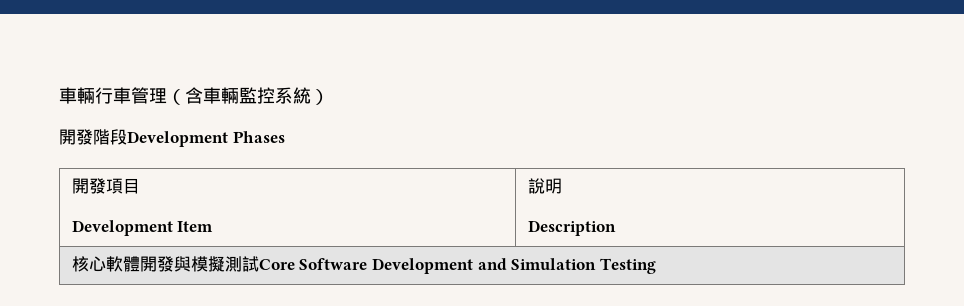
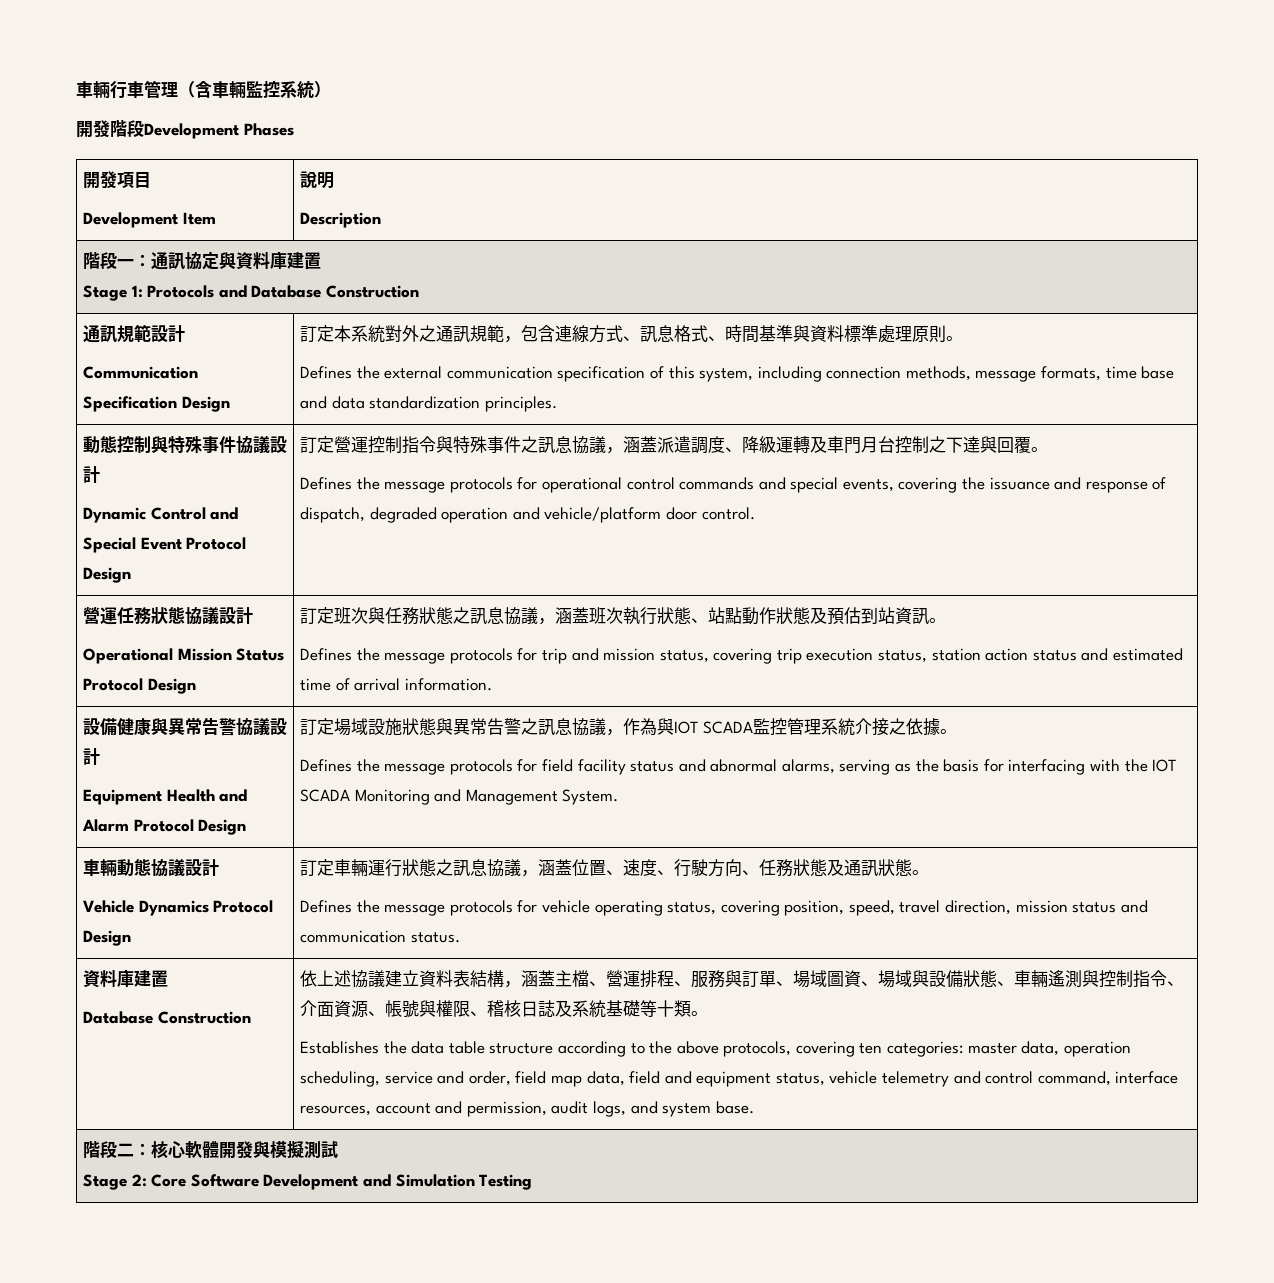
- 核心軟體開發與模擬測試Core Software Development and Simulation Testing
+ 階段一：通訊協定與資料庫建置
+ Stage 1: Protocols and Database Construction
+ 通訊規範設計
+ Communication Specification Design | 訂定本系統對外之通訊規範，包含連線方式、訊息格式、時間基準與資料標準處理原則。
+ Defines the external communication specification of this system, including connection methods, message formats, time base and data standardization principles.
+ 動態控制與特殊事件協議設計
+ Dynamic Control and Special Event Protocol Design | 訂定營運控制指令與特殊事件之訊息協議，涵蓋派遣調度、降級運轉及車門月台控制之下達與回覆。
+ Defines the message protocols for operational control commands and special events, covering the issuance and response of dispatch, degraded operation and vehicle/platform door control.
+ 營運任務狀態協議設計
+ Operational Mission Status Protocol Design | 訂定班次與任務狀態之訊息協議，涵蓋班次執行狀態、站點動作狀態及預估到站資訊。
+ Defines the message protocols for trip and mission status, covering trip execution status, station action status and estimated time of arrival information.
+ 設備健康與異常告警協議設計
+ Equipment Health and Alarm Protocol Design | 訂定場域設施狀態與異常告警之訊息協議，作為與IOT SCADA監控管理系統介接之依據。
+ Defines the message protocols for field facility status and abnormal alarms, serving as the basis for interfacing with the IOT SCADA Monitoring and Management System.
+ 車輛動態協議設計
+ Vehicle Dynamics Protocol Design | 訂定車輛運行狀態之訊息協議，涵蓋位置、速度、行駛方向、任務狀態及通訊狀態。
+ Defines the message protocols for vehicle operating status, covering position, speed, travel direction, mission status and communication status.
+ 資料庫建置
+ Database Construction | 依上述協議建立資料表結構，涵蓋主檔、營運排程、服務與訂單、場域圖資、場域與設備狀態、車輛遙測與控制指令、介面資源、帳號與權限、稽核日誌及系統基礎等十類。
+ Establishes the data table structure according to the above protocols, covering ten categories: master data, operation scheduling, service and order, field map data, field and equipment status, vehicle telemetry and control command, interface resources, account and permission, audit logs, and system base.
+ 階段二：核心軟體開發與模擬測試
+ Stage 2: Core Software Development and Simulation Testing

